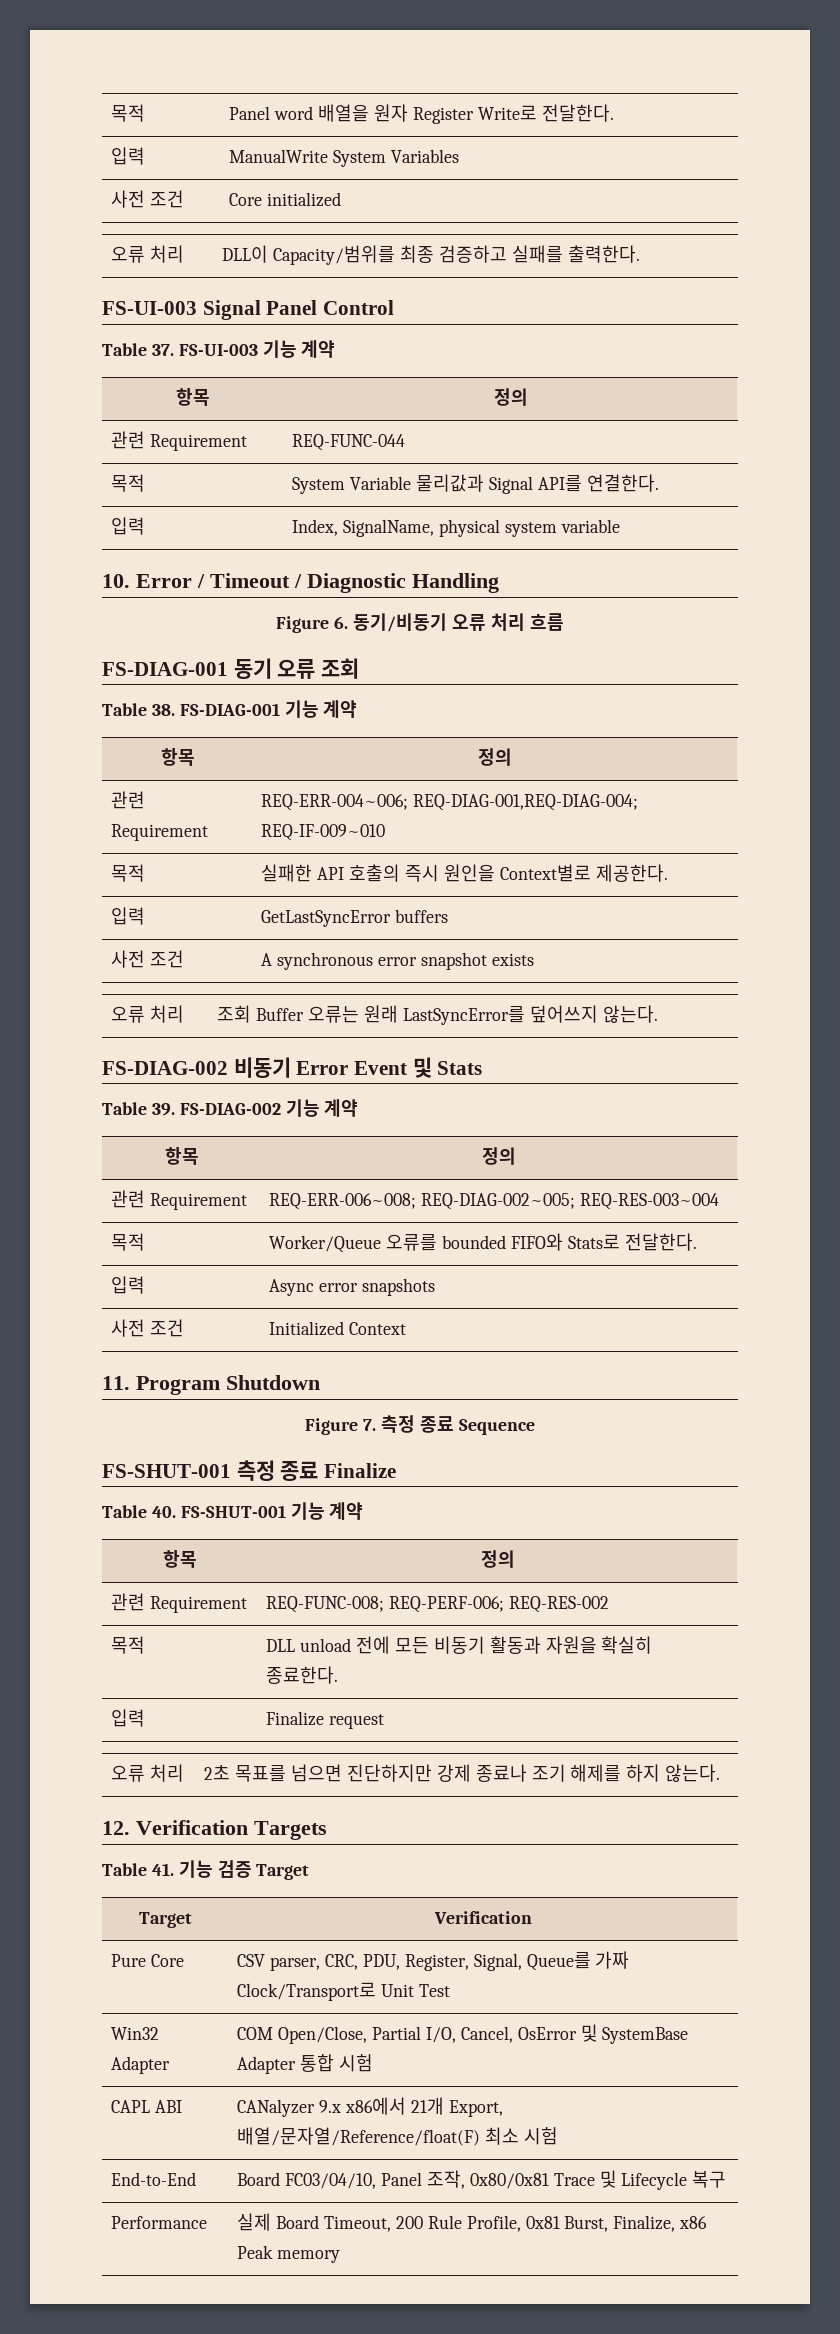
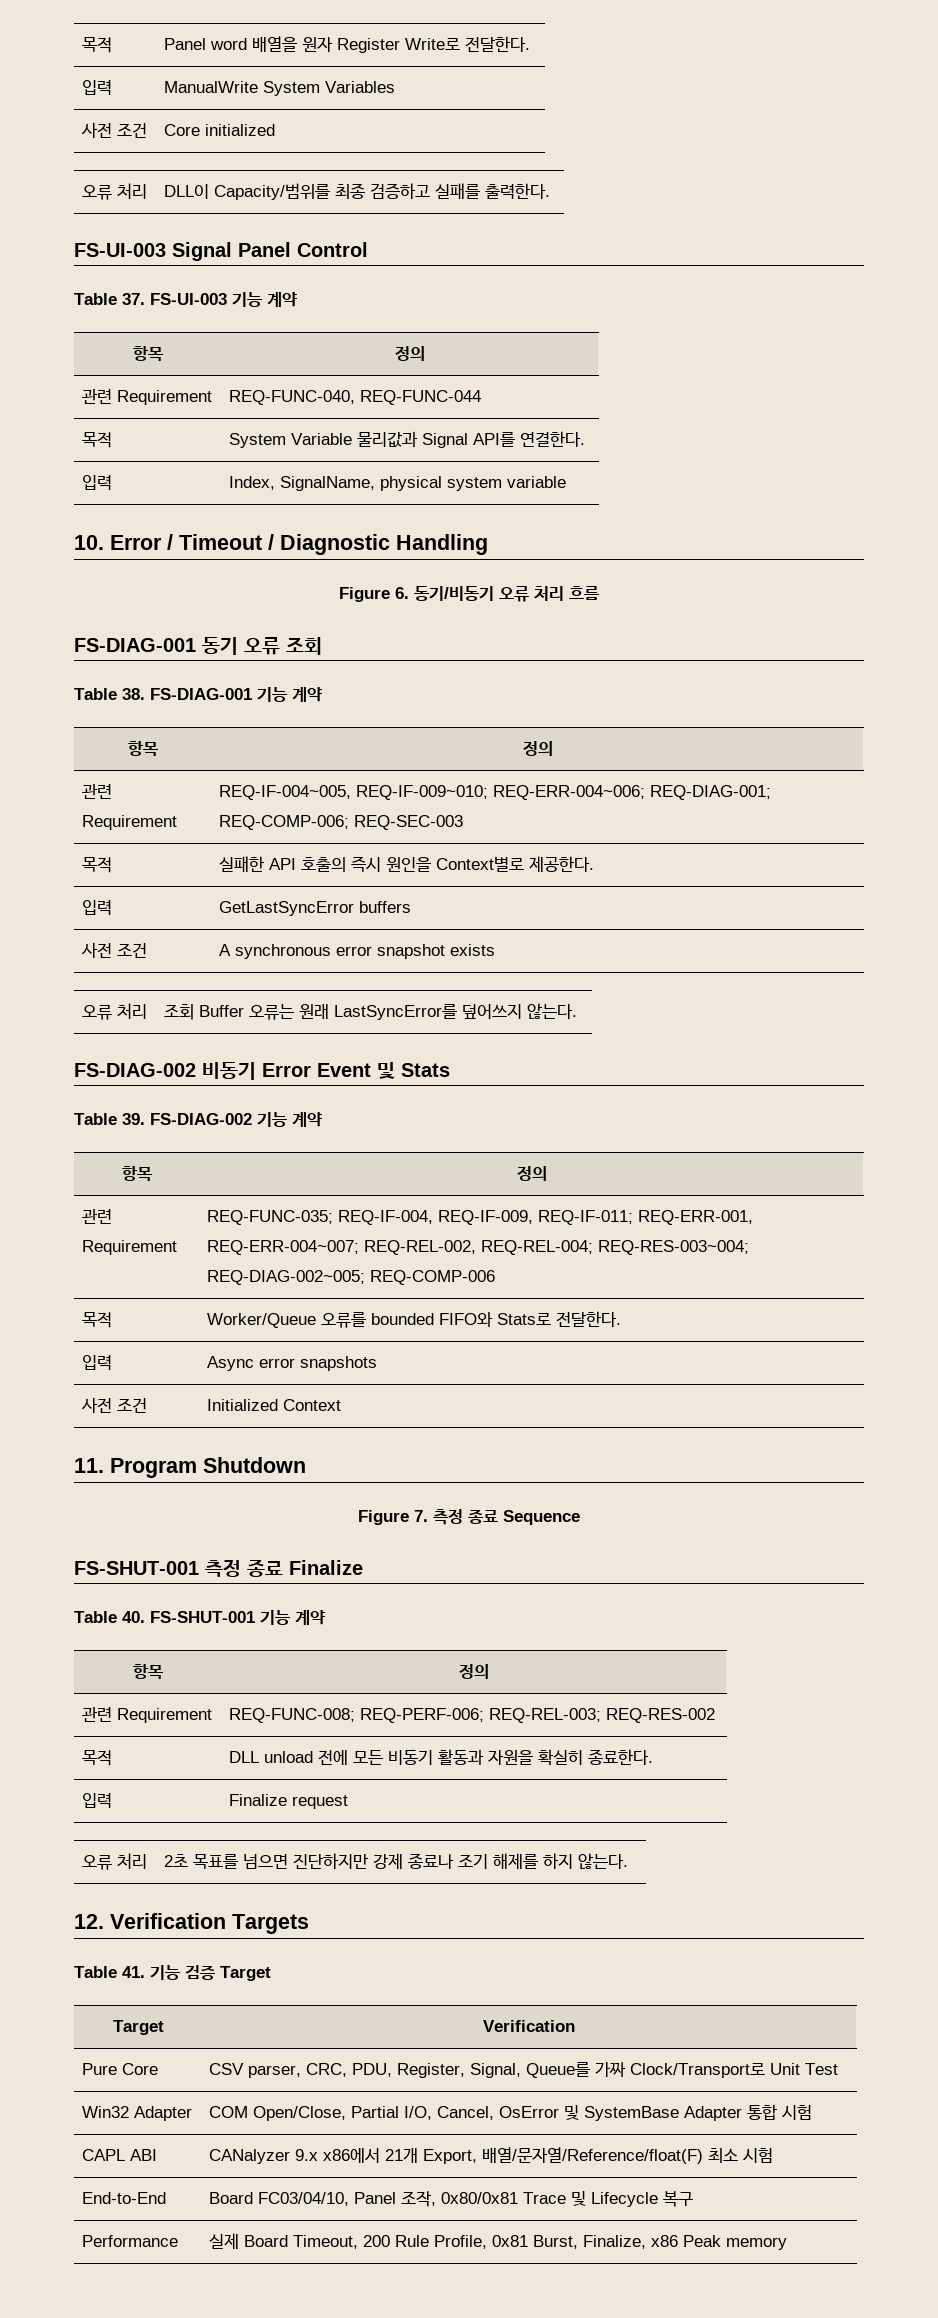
- 관련 Requirement | REQ-FUNC-044
+ 관련 Requirement | REQ-FUNC-040, REQ-FUNC-044
- 관련 Requirement | REQ-ERR-004~006; REQ-DIAG-001,REQ-DIAG-004; REQ-IF-009~010
+ 관련 Requirement | REQ-IF-004~005, REQ-IF-009~010; REQ-ERR-004~006; REQ-DIAG-001; REQ-COMP-006; REQ-SEC-003
- 관련 Requirement | REQ-ERR-006~008; REQ-DIAG-002~005; REQ-RES-003~004
+ 관련 Requirement | REQ-FUNC-035; REQ-IF-004, REQ-IF-009, REQ-IF-011; REQ-ERR-001, REQ-ERR-004~007; REQ-REL-002, REQ-REL-004; REQ-RES-003~004; REQ-DIAG-002~005; REQ-COMP-006
- 관련 Requirement | REQ-FUNC-008; REQ-PERF-006; REQ-RES-002
+ 관련 Requirement | REQ-FUNC-008; REQ-PERF-006; REQ-REL-003; REQ-RES-002

